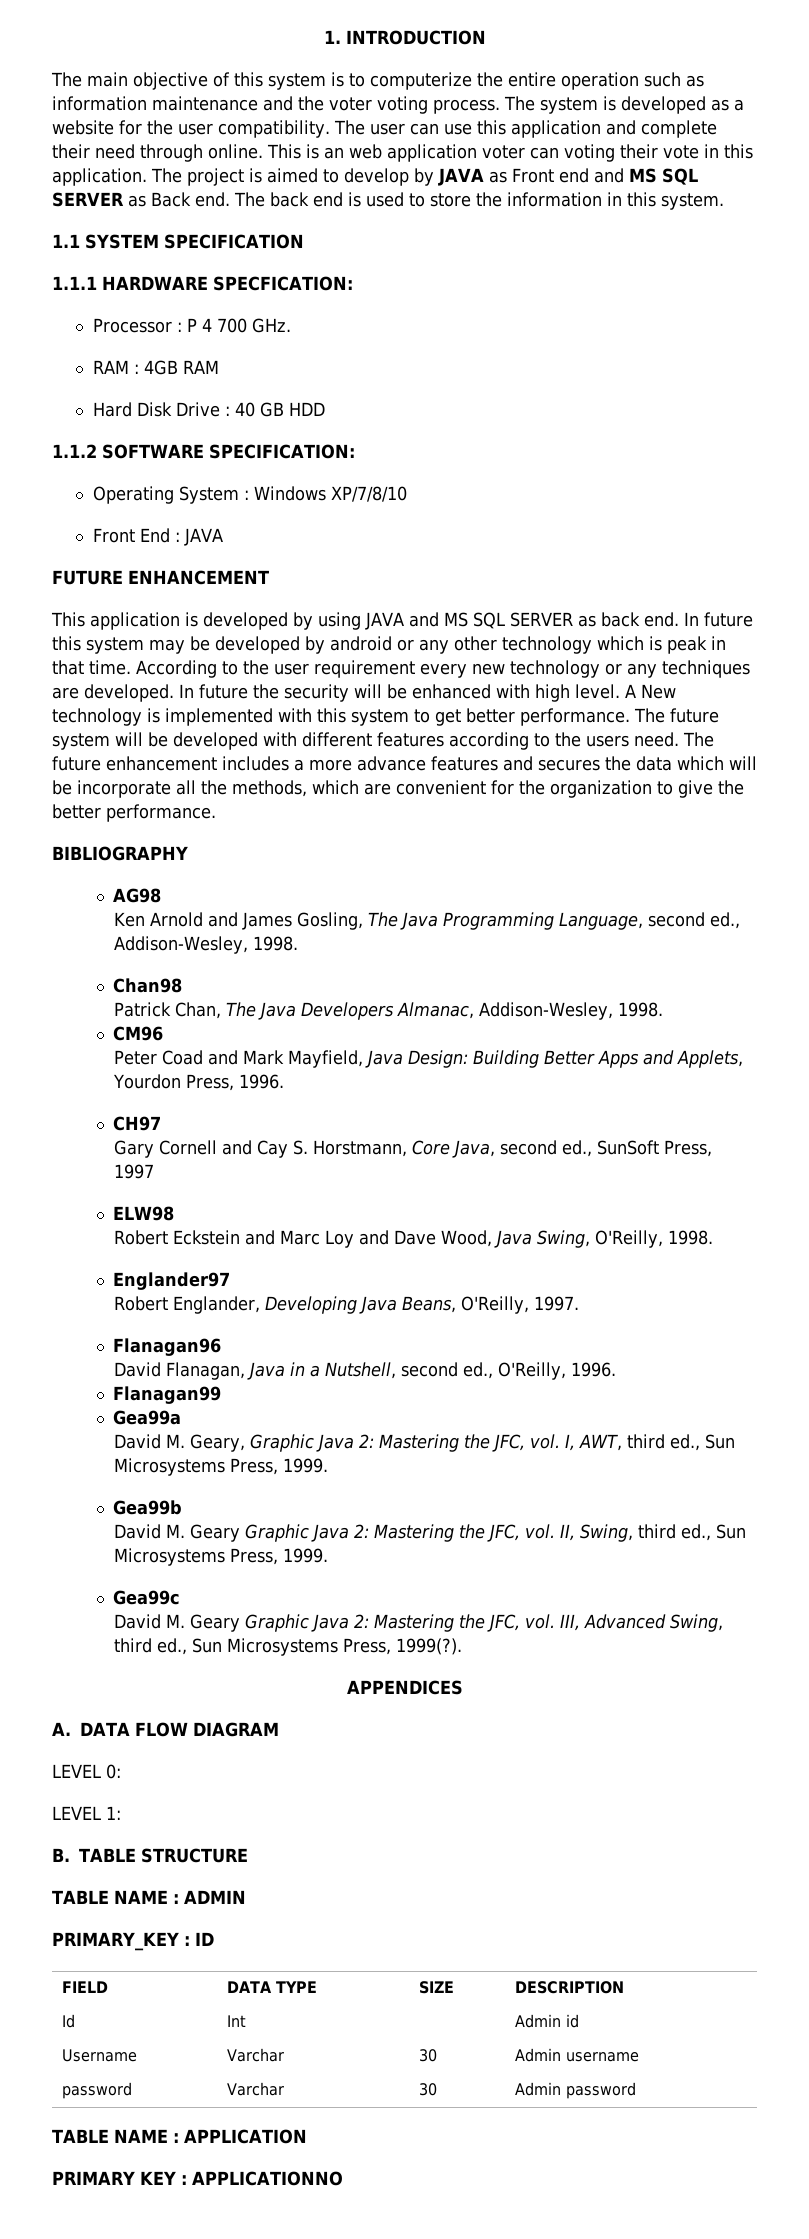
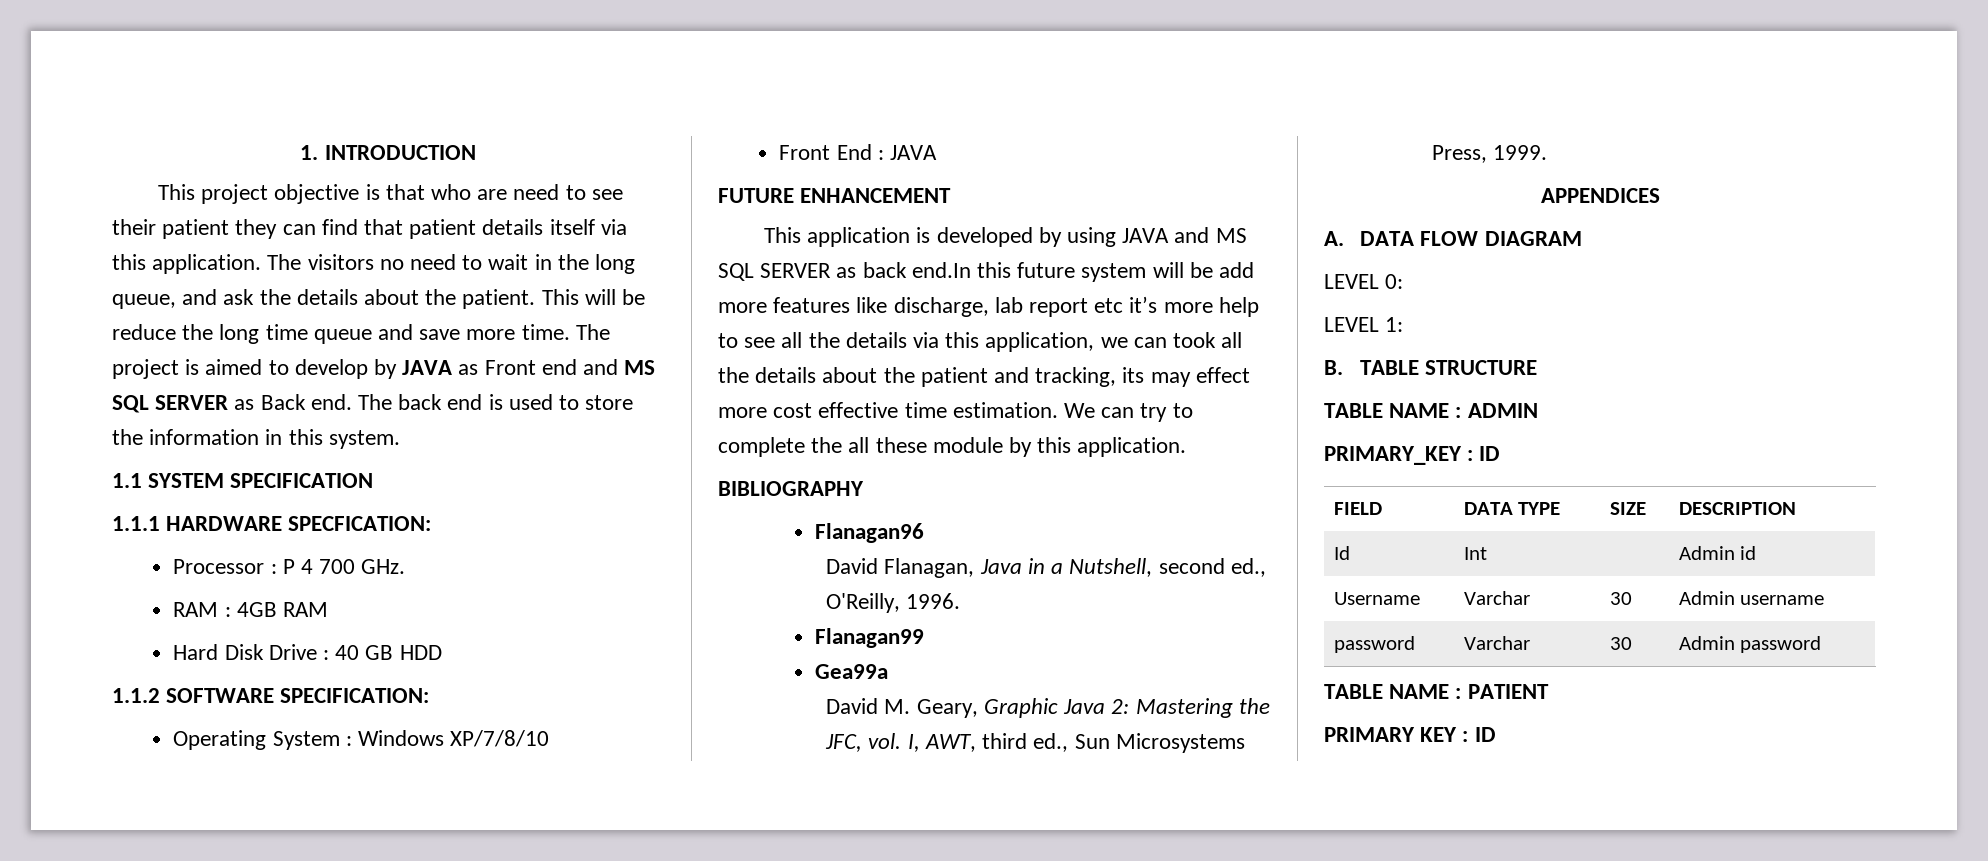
- The main objective of this system is to computerize the entire operation such as information maintenance and the voter voting process. The system is developed as a website for the user compatibility. The user can use this application and complete their need through online. This is an web application voter can voting their vote in this application.
+ This project objective is that who are need to see their patient they can find that patient details itself via this application. The visitors no need to wait in the long queue, and ask the details about the patient. This will be reduce the long time queue and save more time.
- This application is developed by using JAVA and MS SQL SERVER as back end. In future this system may be developed by android or any other technology which is peak in that time. According to the user requirement every new technology or any techniques are developed. In future the security will be enhanced with high level. A New technology is implemented with this system to get better performance. The future system will be developed with different features according to the users need. The future enhancement includes a more advance features and secures the data which will be incorporate all the methods, which are convenient for the organization to give the better performance.
+ This application is developed by using JAVA and MS SQL SERVER as back end.In this future system will be add more features like discharge, lab report etc it’s more help to see all the details via this application, we can took all the details about the patient and tracking, its may effect more cost effective time estimation. We can try to complete the all these module by this application.
  BIBLIOGRAPHY
- AG98
- Ken Arnold and James Gosling, The Java Programming Language, second ed., Addison-Wesley, 1998.
- Chan98
- Patrick Chan, The Java Developers Almanac, Addison-Wesley, 1998.
- CM96
- Peter Coad and Mark Mayfield, Java Design: Building Better Apps and Applets, Yourdon Press, 1996.
- CH97
- Gary Cornell and Cay S. Horstmann, Core Java, second ed., SunSoft Press, 1997
- ELW98
- Robert Eckstein and Marc Loy and Dave Wood, Java Swing, O'Reilly, 1998.
- Englander97
- Robert Englander, Developing Java Beans, O'Reilly, 1997.
- Gea99b
- David M. Geary Graphic Java 2: Mastering the JFC, vol. II, Swing, third ed., Sun Microsystems Press, 1999.
- Gea99c
- David M. Geary Graphic Java 2: Mastering the JFC, vol. III, Advanced Swing, third ed., Sun Microsystems Press, 1999(?).
- TABLE NAME : APPLICATION
+ TABLE NAME : PATIENT
- PRIMARY KEY : APPLICATIONNO
+ PRIMARY KEY : ID

